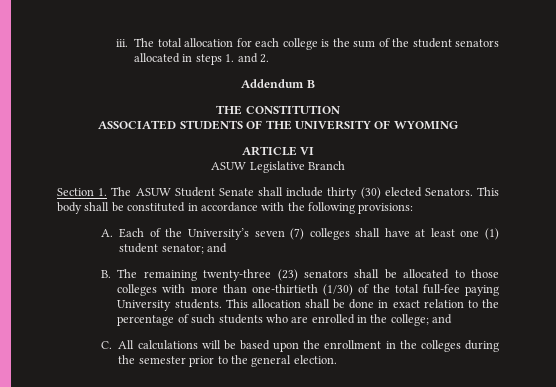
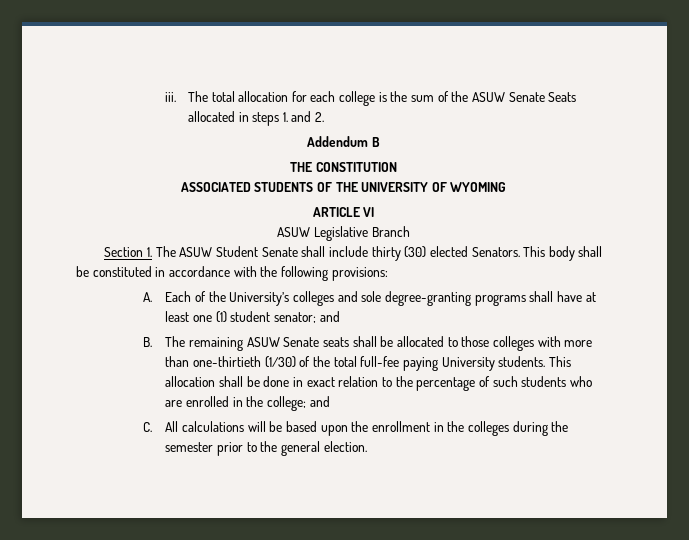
- The total allocation for each college is the sum of the student senators allocated in steps 1. and 2.
+ The total allocation for each college is the sum of the ASUW Senate Seats allocated in steps 1. and 2.
- A. Each of the University’s seven (7) colleges shall have at least one (1) student senator; and
+ A. Each of the University’s colleges and sole degree-granting programs shall have at least one (1) student senator; and
- B. The remaining twenty-three (23) senators shall be allocated to those colleges with more than one-thirtieth (1/30) of the total full-fee paying University students.
+ B. The remaining ASUW Senate seats shall be allocated to those colleges with more than one-thirtieth (1/30) of the total full-fee paying University students.

